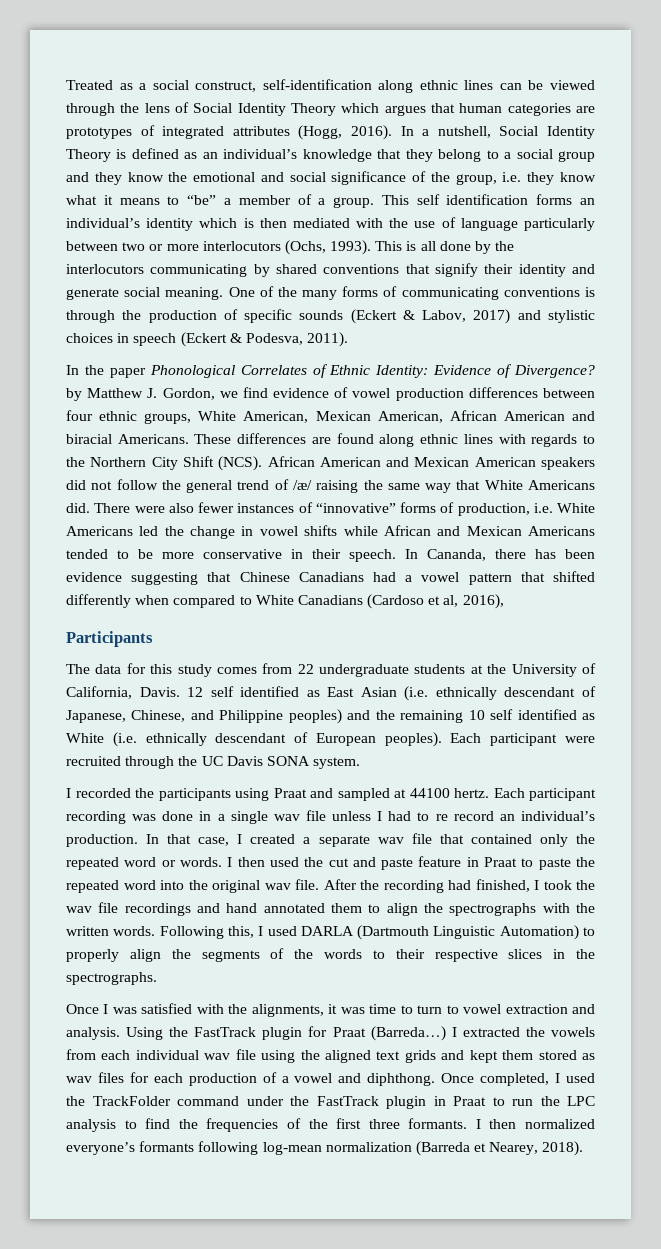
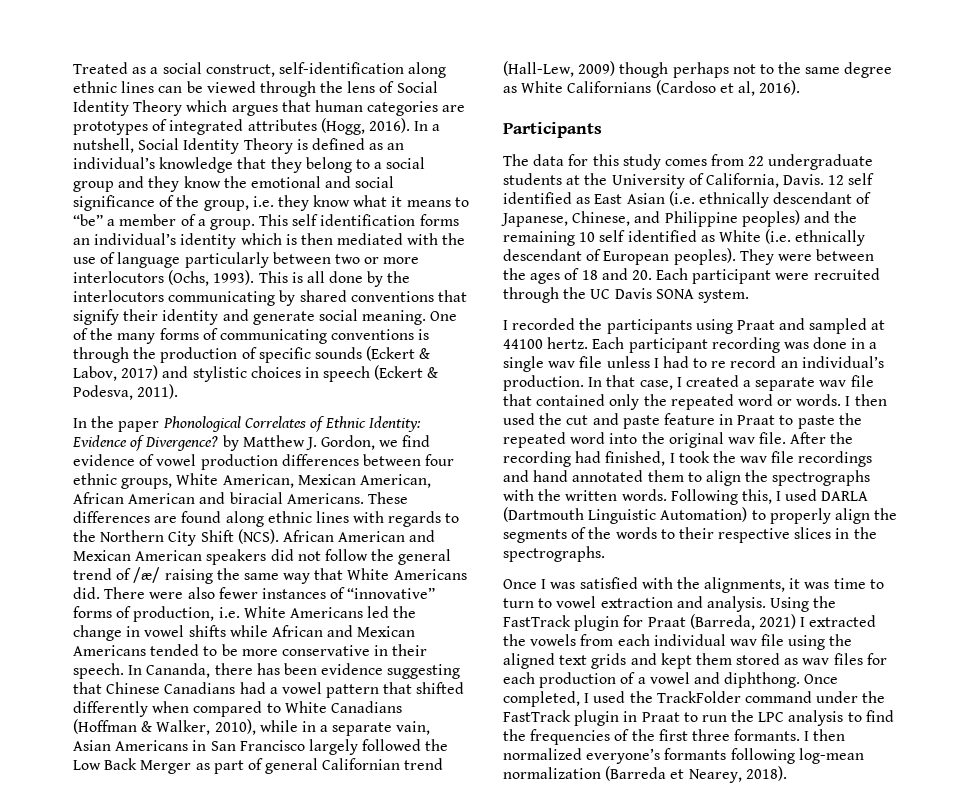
- In Cananda, there has been evidence suggesting that Chinese Canadians had a vowel pattern that shifted differently when compared to White Canadians (Cardoso et al, 2016),
+ In Cananda, there has been evidence suggesting that Chinese Canadians had a vowel pattern that shifted differently when compared to White Canadians (Hoffman & Walker, 2010), while in a separate vain, Asian Americans in San Francisco largely followed the Low Back Merger as part of general Californian trend (Hall-Lew, 2009) though perhaps not to the same degree as White Californians (Cardoso et al, 2016).
- Each participant were recruited through the UC Davis SONA system.
+ They were between the ages of 18 and 20. Each participant were recruited through the UC Davis SONA system.
- Using the FastTrack plugin for Praat (Barreda…) I extracted the vowels from each individual wav file using the aligned text grids and kept them stored as wav files for each production of a vowel and diphthong.
+ Using the FastTrack plugin for Praat (Barreda, 2021) I extracted the vowels from each individual wav file using the aligned text grids and kept them stored as wav files for each production of a vowel and diphthong.

